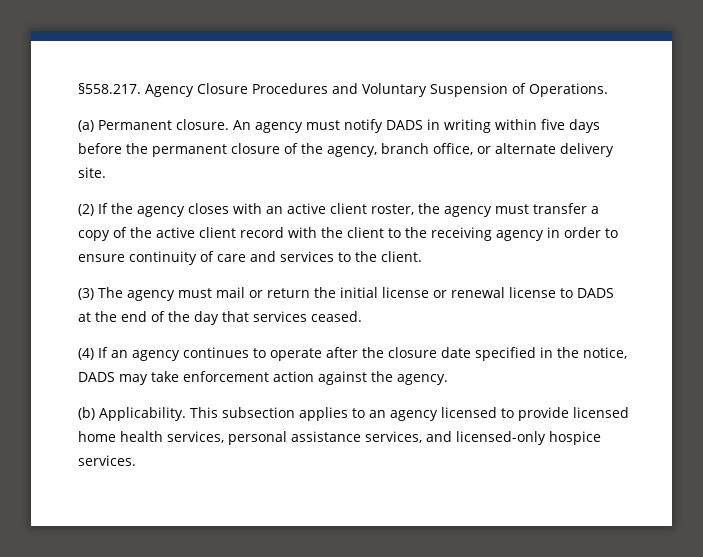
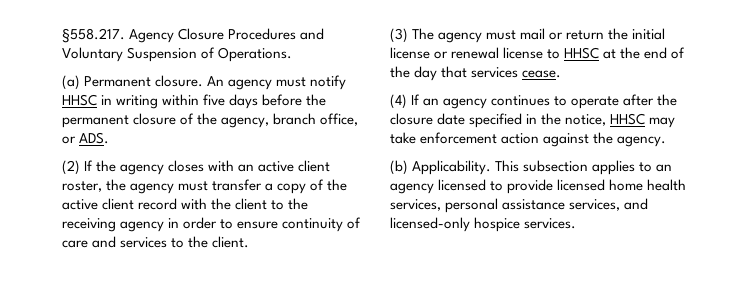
- An agency must notify DADS in writing within five days before the permanent closure of the agency, branch office, or alternate delivery site.
+ An agency must notify HHSC in writing within five days before the permanent closure of the agency, branch office, or ADS.
- (3) The agency must mail or return the initial license or renewal license to DADS at the end of the day that services ceased.
+ (3) The agency must mail or return the initial license or renewal license to HHSC at the end of the day that services cease.
- (4) If an agency continues to operate after the closure date specified in the notice, DADS may take enforcement action against the agency.
+ (4) If an agency continues to operate after the closure date specified in the notice, HHSC may take enforcement action against the agency.

